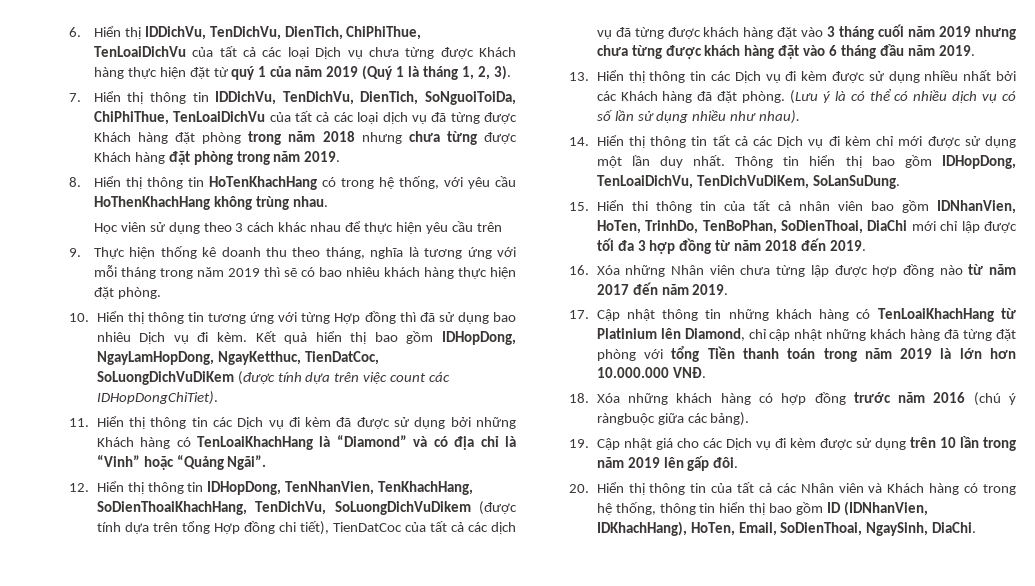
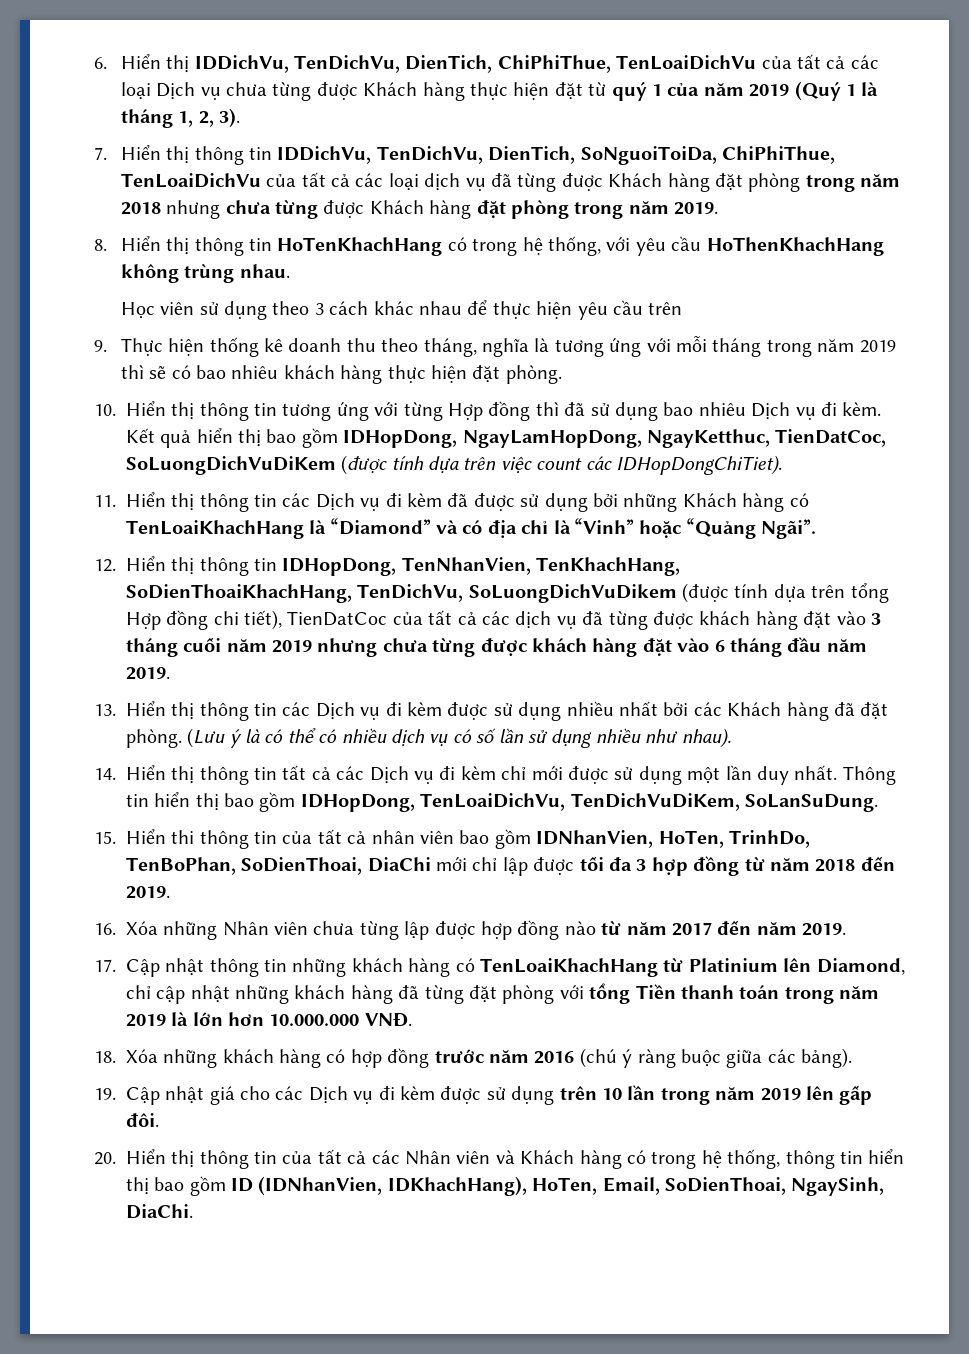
- 18. Xóa những khách hàng có hợp đồng trước năm 2016 (chú ý ràngbuộc giữa các bảng).
+ 18. Xóa những khách hàng có hợp đồng trước năm 2016 (chú ý ràng buộc giữa các bảng).

